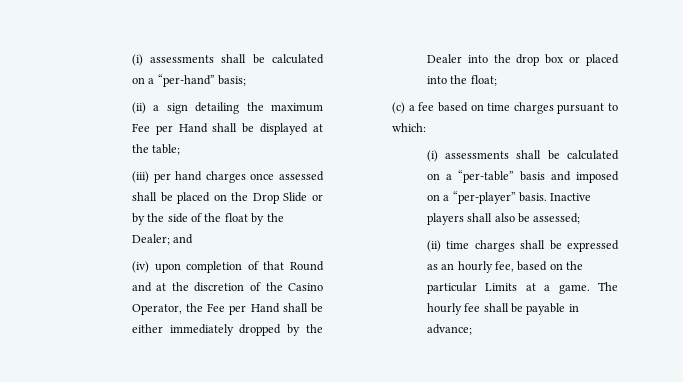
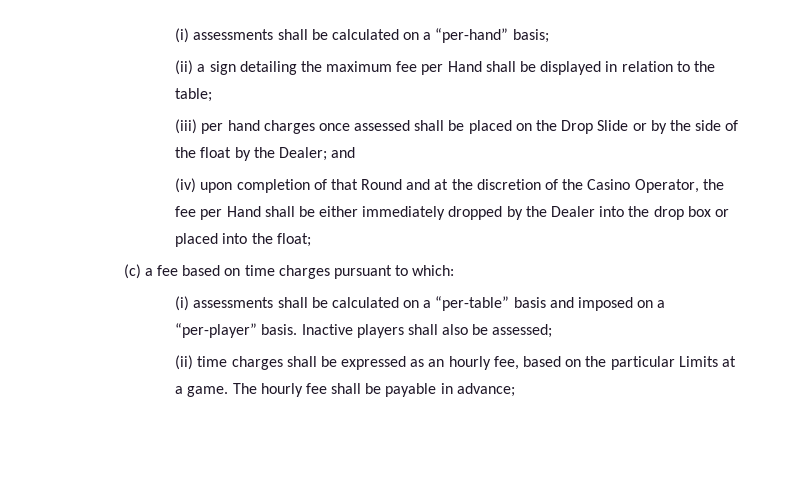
- (ii) a sign detailing the maximum Fee per Hand shall be displayed at the table;
+ (ii) a sign detailing the maximum fee per Hand shall be displayed in relation to the table;
- (iv) upon completion of that Round and at the discretion of the Casino Operator, the Fee per Hand shall be either immediately dropped by the Dealer into the drop box or placed into the float;
+ (iv) upon completion of that Round and at the discretion of the Casino Operator, the fee per Hand shall be either immediately dropped by the Dealer into the drop box or placed into the float;

